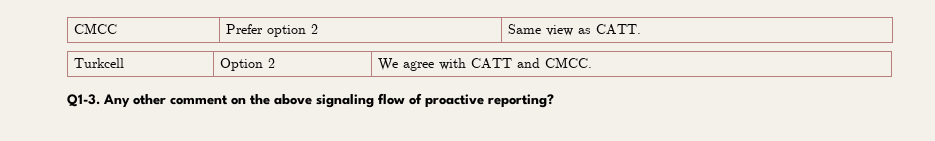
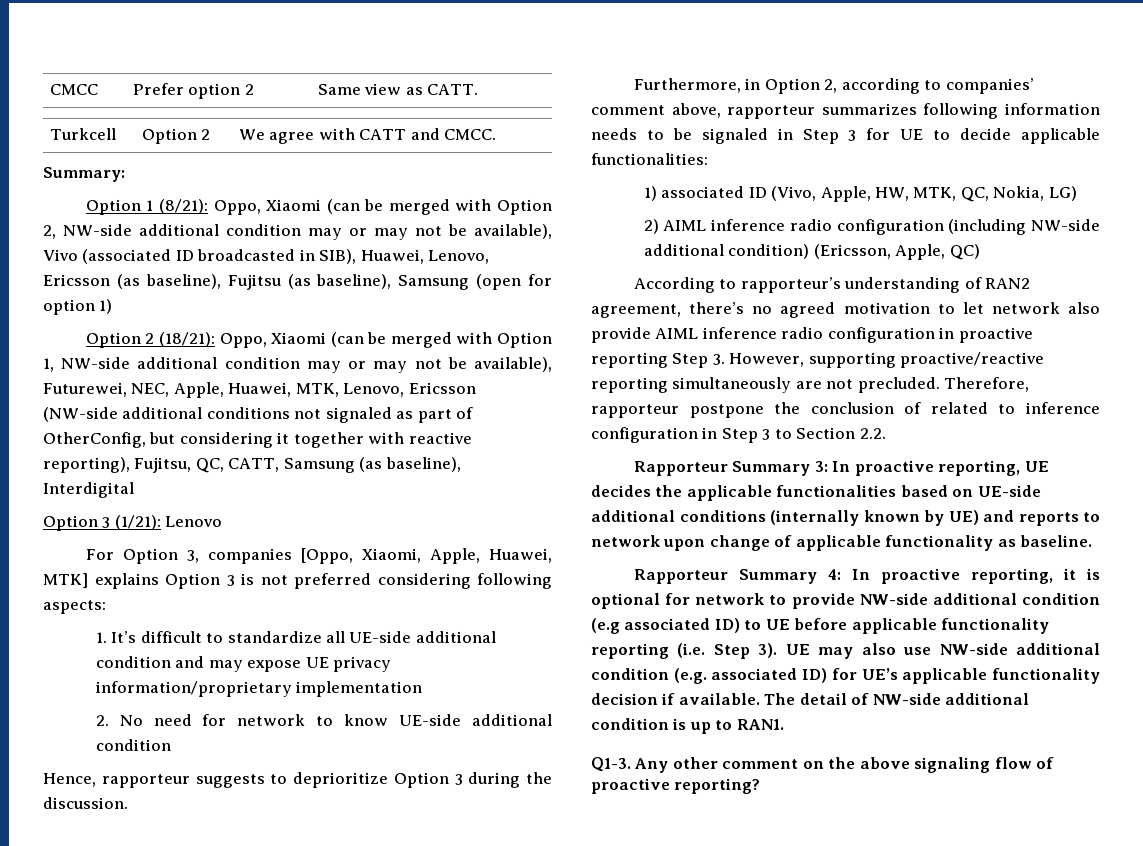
+ Summary:
+ Option 1 (8/21): Oppo, Xiaomi (can be merged with Option 2, NW-side additional condition may or may not be available), Vivo (associated ID broadcasted in SIB), Huawei, Lenovo, Ericsson (as baseline), Fujitsu (as baseline), Samsung (open for option 1)
+ Option 2 (18/21): Oppo, Xiaomi (can be merged with Option 1, NW-side additional condition may or may not be available), Futurewei, NEC, Apple, Huawei, MTK, Lenovo, Ericsson (NW-side additional conditions not signaled as part of OtherConfig, but considering it together with reactive reporting), Fujitsu, QC, CATT, Samsung (as baseline), Interdigital
+ Option 3 (1/21): Lenovo
+ For Option 3, companies [Oppo, Xiaomi, Apple, Huawei, MTK] explains Option 3 is not preferred considering following aspects:
+ 1. It’s difficult to standardize all UE-side additional condition and may expose UE privacy information/proprietary implementation
+ 2. No need for network to know UE-side additional condition
+ Hence, rapporteur suggests to deprioritize Option 3 during the discussion.
+ Furthermore, in Option 2, according to companies’ comment above, rapporteur summarizes following information needs to be signaled in Step 3 for UE to decide applicable functionalities:
+ 1) associated ID (Vivo, Apple, HW, MTK, QC, Nokia, LG)
+ 2) AIML inference radio configuration (including NW-side additional condition) (Ericsson, Apple, QC)
+ According to rapporteur’s understanding of RAN2 agreement, there’s no agreed motivation to let network also provide AIML inference radio configuration in proactive reporting Step 3. However, supporting proactive/reactive reporting simultaneously are not precluded. Therefore, rapporteur postpone the conclusion of related to inference configuration in Step 3 to Section 2.2.
+ Rapporteur Summary 3: In proactive reporting, UE decides the applicable functionalities based on UE-side additional conditions (internally known by UE) and reports to network upon change of applicable functionality as baseline.
+ Rapporteur Summary 4: In proactive reporting, it is optional for network to provide NW-side additional condition (e.g associated ID) to UE before applicable functionality reporting (i.e. Step 3). UE may also use NW-side additional condition (e.g. associated ID) for UE’s applicable functionality decision if available. The detail of NW-side additional condition is up to RAN1.

